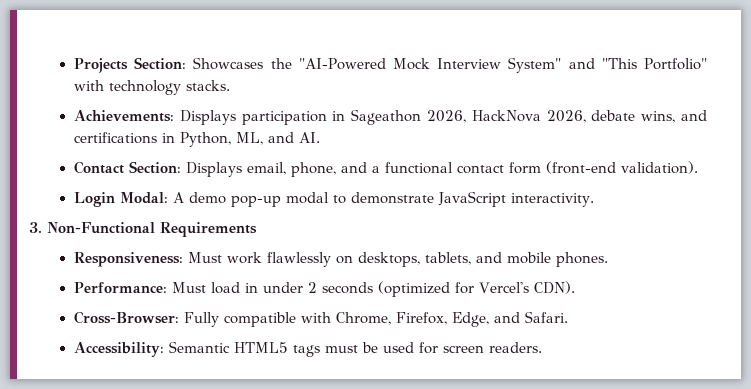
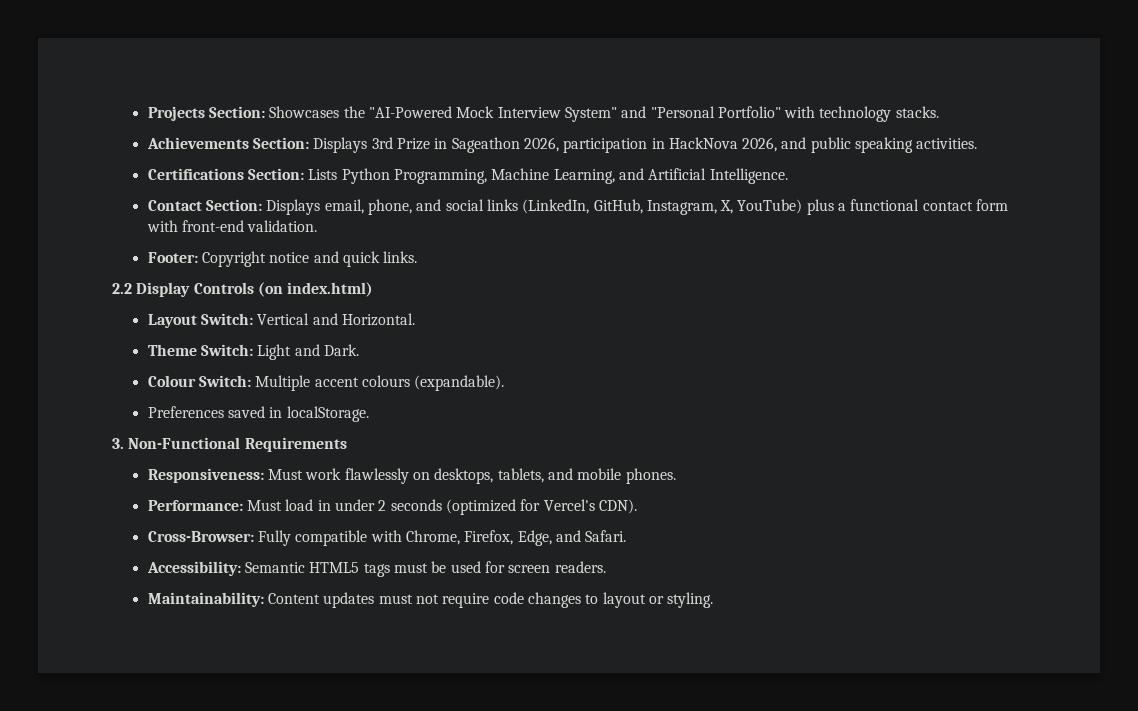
- Projects Section: Showcases the "AI-Powered Mock Interview System" and "This Portfolio" with technology stacks.
+ Projects Section: Showcases the "AI-Powered Mock Interview System" and "Personal Portfolio" with technology stacks.
- Achievements: Displays participation in Sageathon 2026, HackNova 2026, debate wins, and certifications in Python, ML, and AI.
+ Achievements Section: Displays 3rd Prize in Sageathon 2026, participation in HackNova 2026, and public speaking activities.
+ Certifications Section: Lists Python Programming, Machine Learning, and Artificial Intelligence.
- Contact Section: Displays email, phone, and a functional contact form (front-end validation).
- Login Modal: A demo pop-up modal to demonstrate JavaScript interactivity.
+ Contact Section: Displays email, phone, and social links (LinkedIn, GitHub, Instagram, X, YouTube) plus a functional contact form with front-end validation.
+ Footer: Copyright notice and quick links.
+ 2.2 Display Controls (on index.html)
+ Layout Switch: Vertical and Horizontal.
+ Theme Switch: Light and Dark.
+ Colour Switch: Multiple accent colours (expandable).
+ Preferences saved in localStorage.
+ Maintainability: Content updates must not require code changes to layout or styling.

